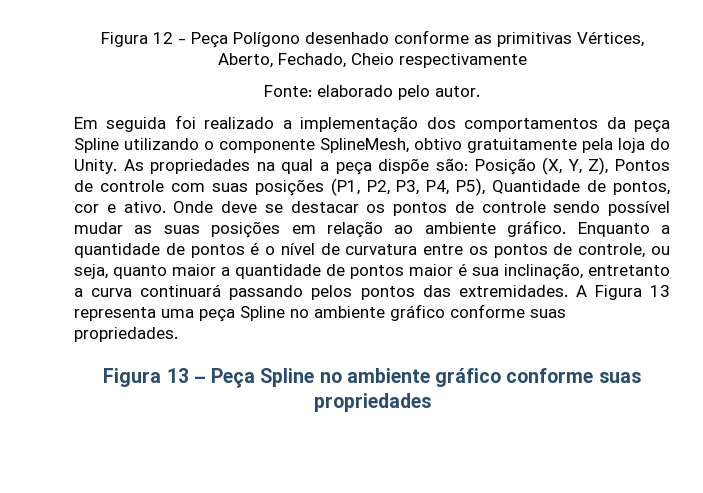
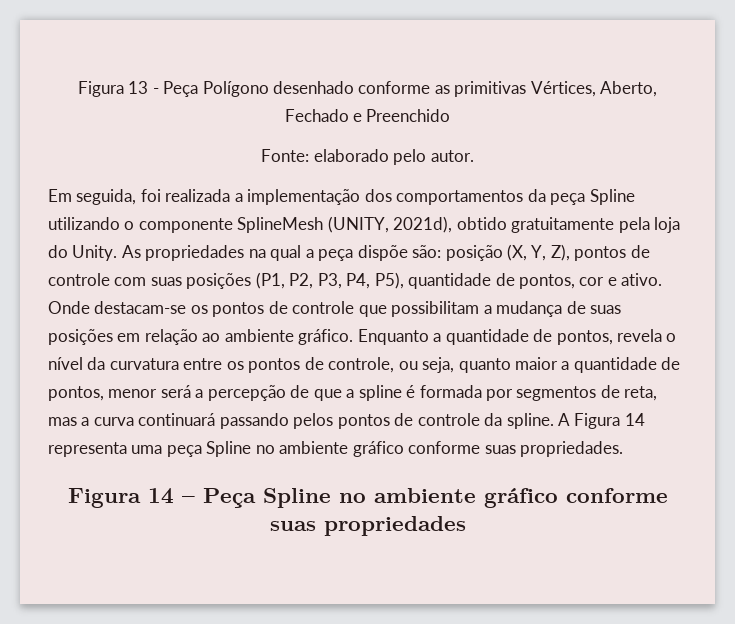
- Figura 12 - Peça Polígono desenhado conforme as primitivas Vértices, Aberto, Fechado, Cheio respectivamente
+ Figura 13 - Peça Polígono desenhado conforme as primitivas Vértices, Aberto, Fechado e Preenchido
- Em seguida foi realizado a implementação dos comportamentos da peça Spline utilizando o componente SplineMesh, obtivo gratuitamente pela loja do Unity.
+ Em seguida, foi realizada a implementação dos comportamentos da peça Spline utilizando o componente SplineMesh (UNITY, 2021d), obtido gratuitamente pela loja do Unity.
- As propriedades na qual a peça dispõe são: Posição (X, Y, Z), Pontos de controle com suas posições (P1, P2, P3, P4, P5), Quantidade de pontos, cor e ativo.
+ As propriedades na qual a peça dispõe são: posição (X, Y, Z), pontos de controle com suas posições (P1, P2, P3, P4, P5), quantidade de pontos, cor e ativo.
- Onde deve se destacar os pontos de controle sendo possível mudar as suas posições em relação ao ambiente gráfico.
+ Onde destacam-se os pontos de controle que possibilitam a mudança de suas posições em relação ao ambiente gráfico.
- Enquanto a quantidade de pontos é o nível de curvatura entre os pontos de controle, ou seja, quanto maior a quantidade de pontos maior é sua inclinação, entretanto a curva continuará passando pelos pontos das extremidades.
+ Enquanto a quantidade de pontos, revela o nível da curvatura entre os pontos de controle, ou seja, quanto maior a quantidade de pontos, menor será a percepção de que a spline é formada por segmentos de reta, mas a curva continuará passando pelos pontos de controle da spline.
- A Figura 13 representa uma peça Spline no ambiente gráfico conforme suas propriedades.
+ A Figura 14 representa uma peça Spline no ambiente gráfico conforme suas propriedades.
- Figura 13 – Peça Spline no ambiente gráfico conforme suas propriedades
+ Figura 14 – Peça Spline no ambiente gráfico conforme suas propriedades

